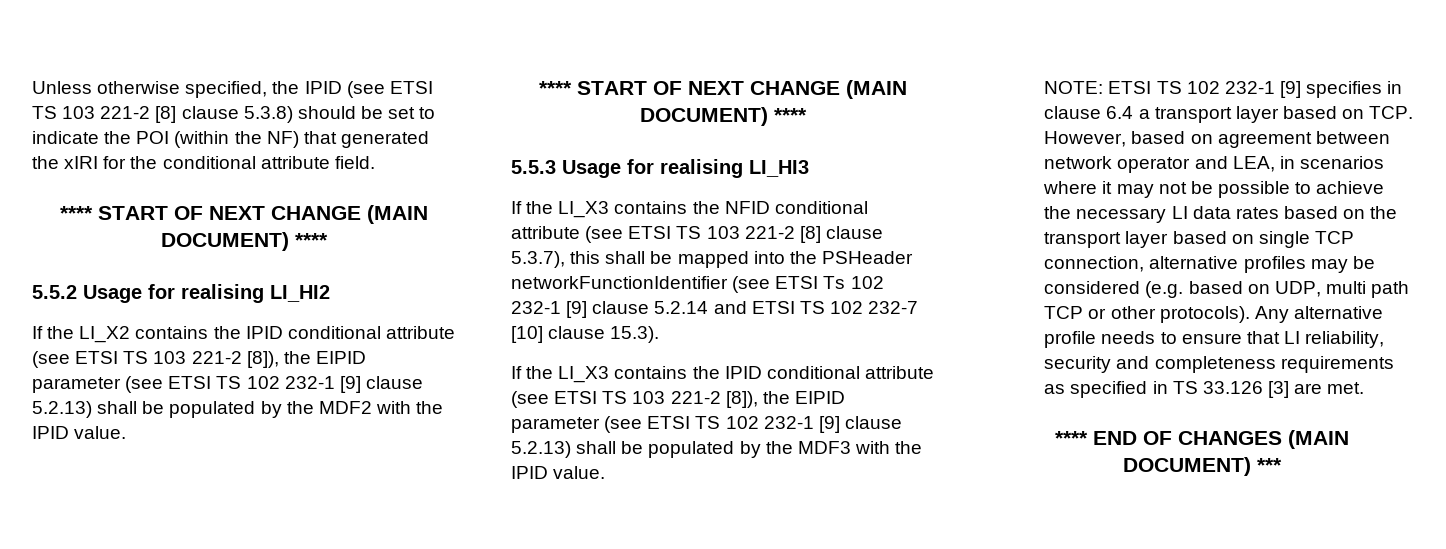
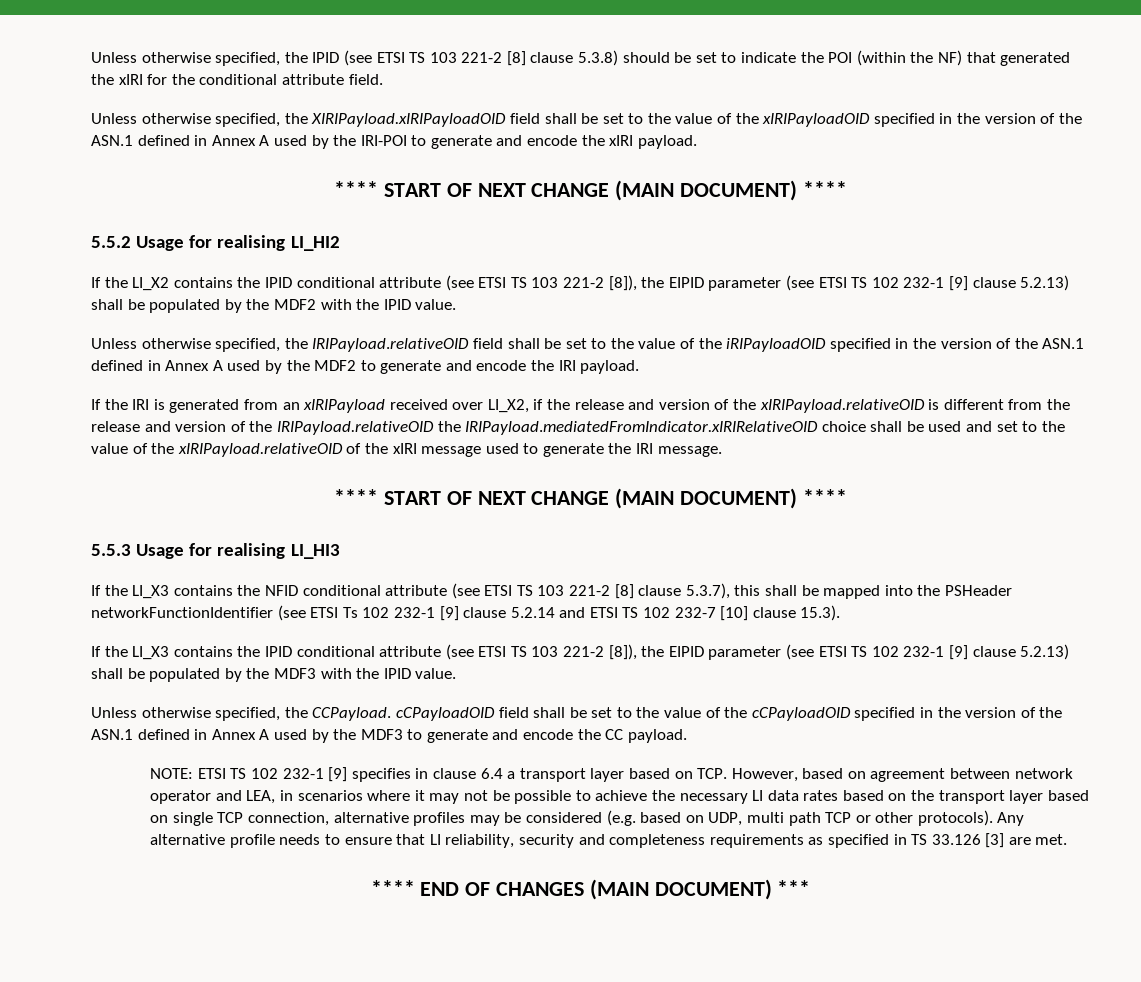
+ Unless otherwise specified, the XIRIPayload.xIRIPayloadOID field shall be set to the value of the xIRIPayloadOID specified in the version of the ASN.1 defined in Annex A used by the IRI-POI to generate and encode the xIRI payload.
+ Unless otherwise specified, the IRIPayload.relativeOID field shall be set to the value of the iRIPayloadOID specified in the version of the ASN.1 defined in Annex A used by the MDF2 to generate and encode the IRI payload.
+ If the IRI is generated from an xIRIPayload received over LI_X2, if the release and version of the xIRIPayload.relativeOID is different from the release and version of the IRIPayload.relativeOID the IRIPayload.mediatedFromIndicator.xIRIRelativeOID choice shall be used and set to the value of the xIRIPayload.relativeOID of the xIRI message used to generate the IRI message.
+ Unless otherwise specified, the CCPayload. cCPayloadOID field shall be set to the value of the cCPayloadOID specified in the version of the ASN.1 defined in Annex A used by the MDF3 to generate and encode the CC payload.

